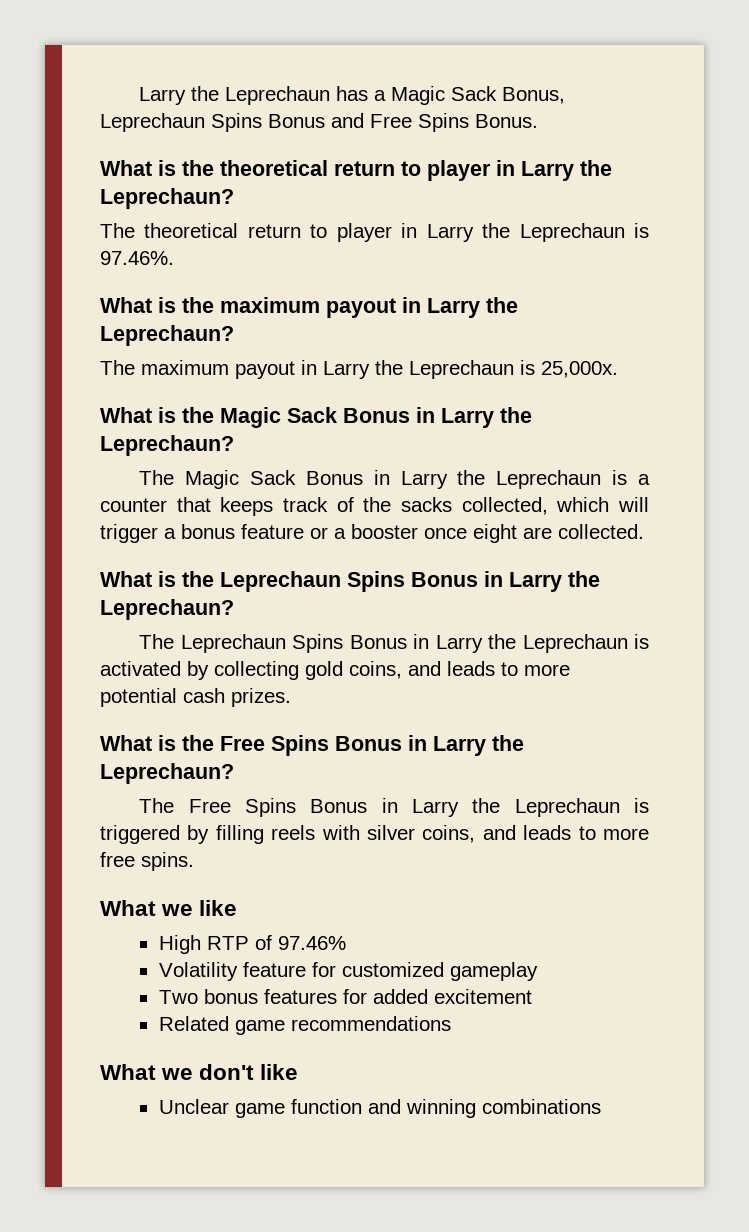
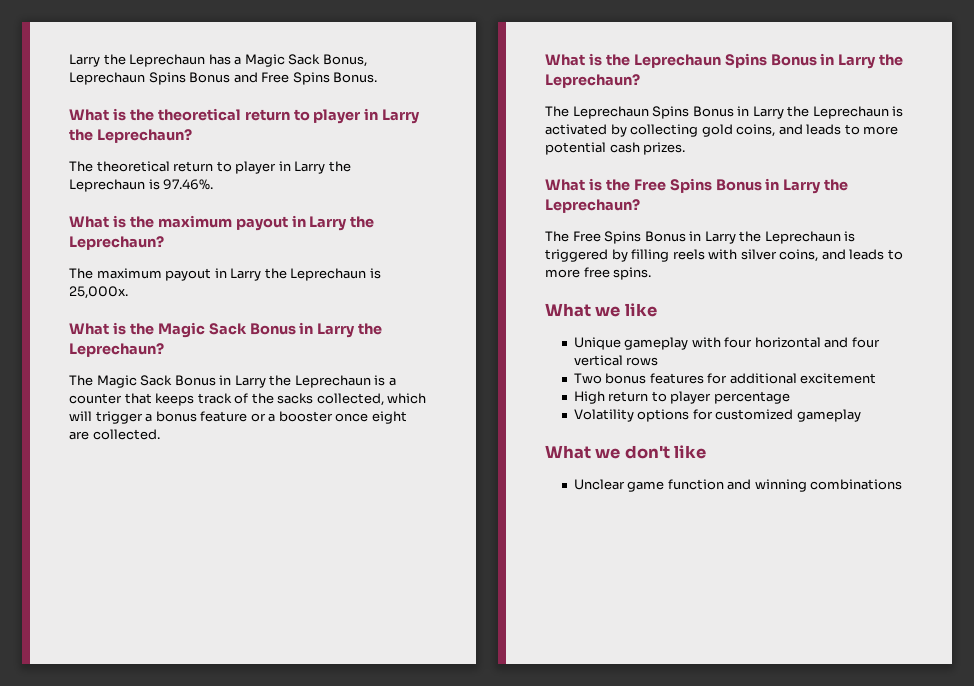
- High RTP of 97.46%
- Volatility feature for customized gameplay
+ Unique gameplay with four horizontal and four vertical rows
- Two bonus features for added excitement
+ Two bonus features for additional excitement
- Related game recommendations
+ High return to player percentage
+ Volatility options for customized gameplay

